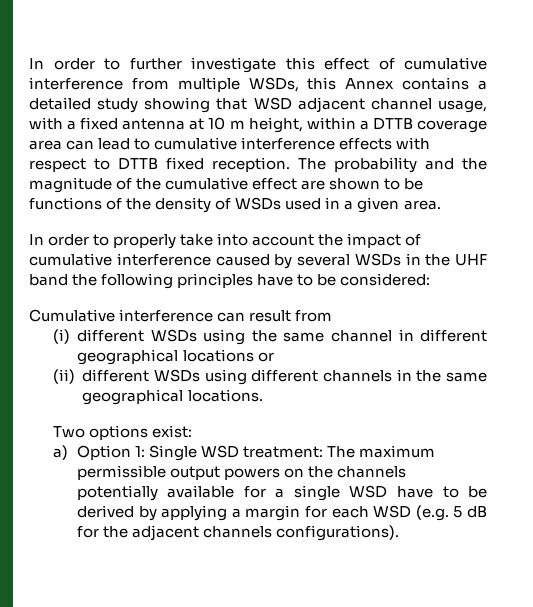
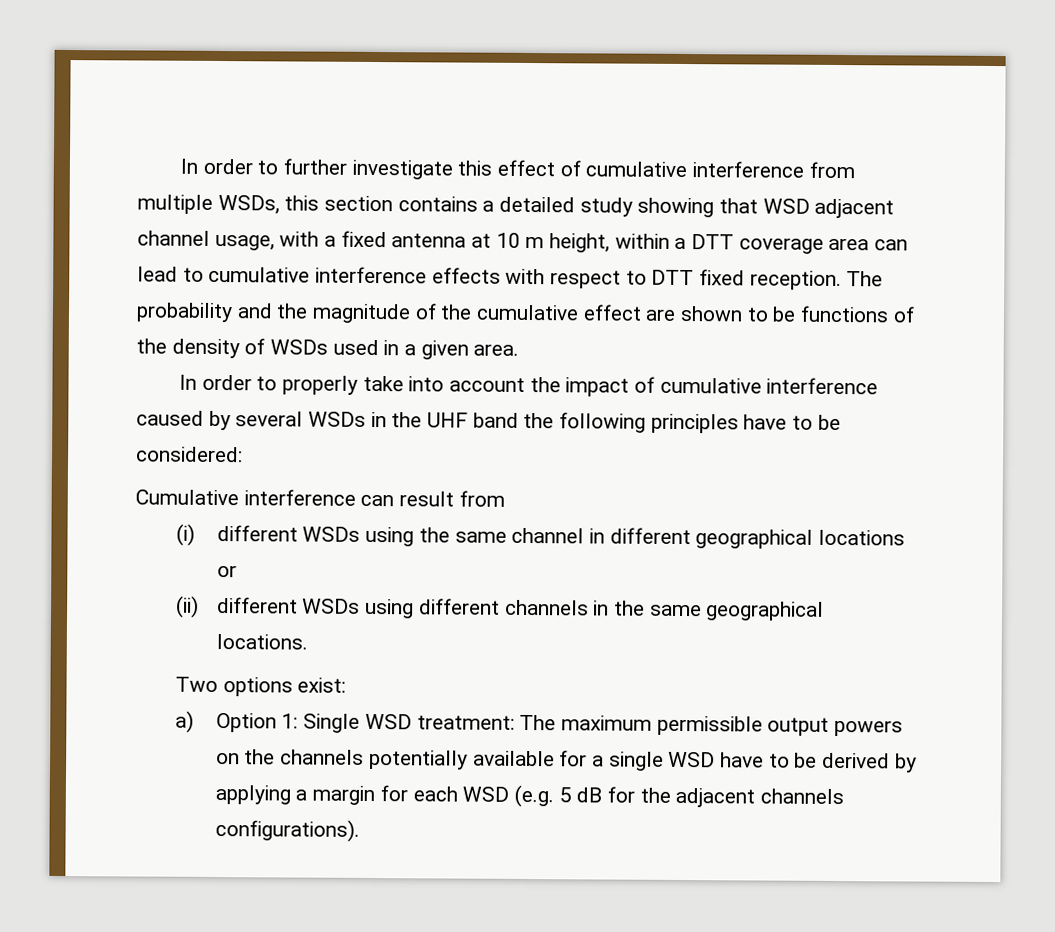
- In order to further investigate this effect of cumulative interference from multiple WSDs, this Annex contains a detailed study showing that WSD adjacent channel usage, with a fixed antenna at 10 m height, within a DTTB coverage area can lead to cumulative interference effects with respect to DTTB fixed reception.
+ In order to further investigate this effect of cumulative interference from multiple WSDs, this section contains a detailed study showing that WSD adjacent channel usage, with a fixed antenna at 10 m height, within a DTT coverage area can lead to cumulative interference effects with respect to DTT fixed reception.

